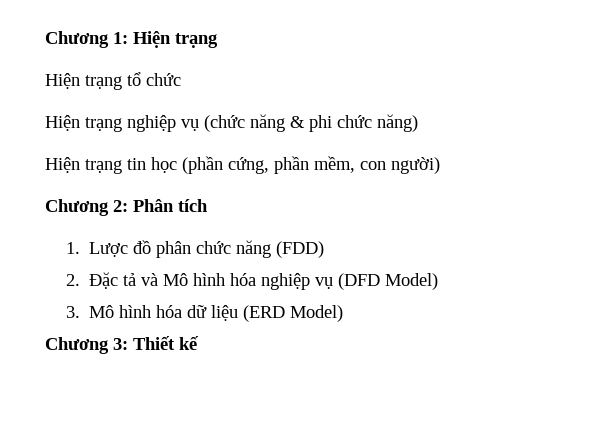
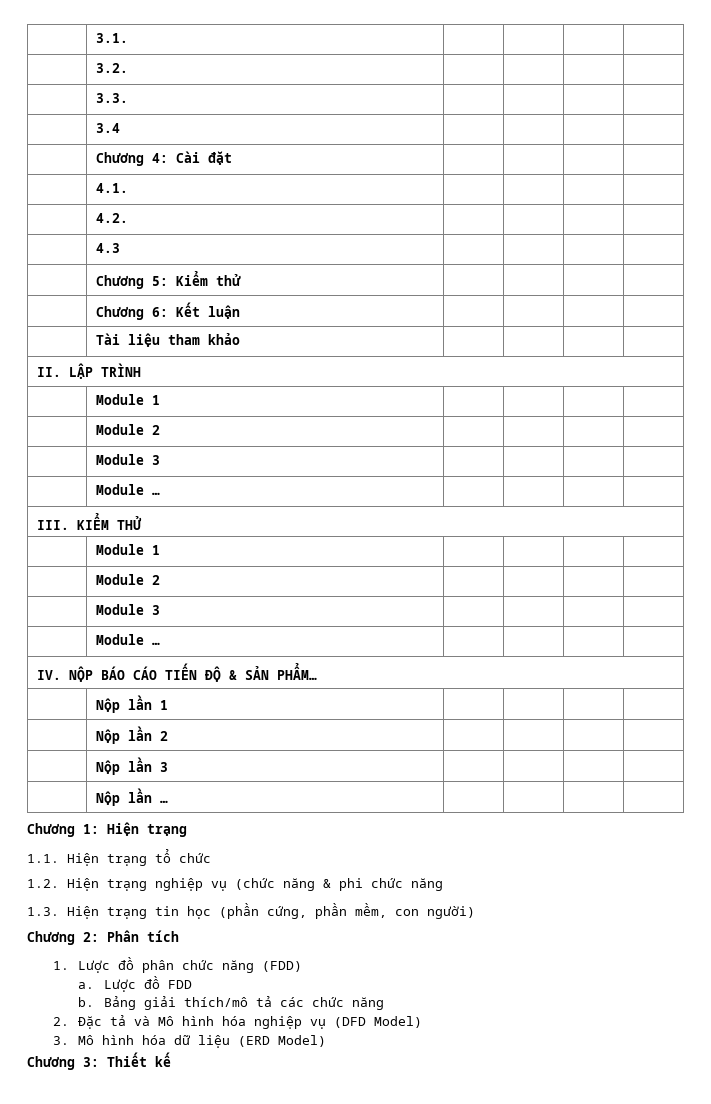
+ | 3.1. | | | |
+ | 3.2. | | | |
+ | 3.3. | | | |
+ | 3.4 | | | |
+ | Chương 4: Cài đặt | | | |
+ | 4.1. | | | |
+ | 4.2. | | | |
+ | 4.3 | | | |
+ | Chương 5: Kiểm thử | | | |
+ | Chương 6: Kết luận | | | |
+ | Tài liệu tham khảo | | | |
+ II. LẬP TRÌNH
+ | Module 1 | | | |
+ | Module 2 | | | |
+ | Module 3 | | | |
+ | Module … | | | |
+ III. KIỂM THỬ
+ | Module 1 | | | |
+ | Module 2 | | | |
+ | Module 3 | | | |
+ | Module … | | | |
+ IV. NỘP BÁO CÁO TIẾN ĐỘ & SẢN PHẨM…
+ | Nộp lần 1 | | | |
+ | Nộp lần 2 | | | |
+ | Nộp lần 3 | | | |
+ | Nộp lần … | | | |
- Hiện trạng tổ chức
+ 1.1. Hiện trạng tổ chức
- Hiện trạng nghiệp vụ (chức năng & phi chức năng)
- Hiện trạng tin học (phần cứng, phần mềm, con người)
+ 1.2. Hiện trạng nghiệp vụ (chức năng & phi chức năng
+ 1.3. Hiện trạng tin học (phần cứng, phần mềm, con người)
+ a. Lược đồ FDD
+ b. Bảng giải thích/mô tả các chức năng

